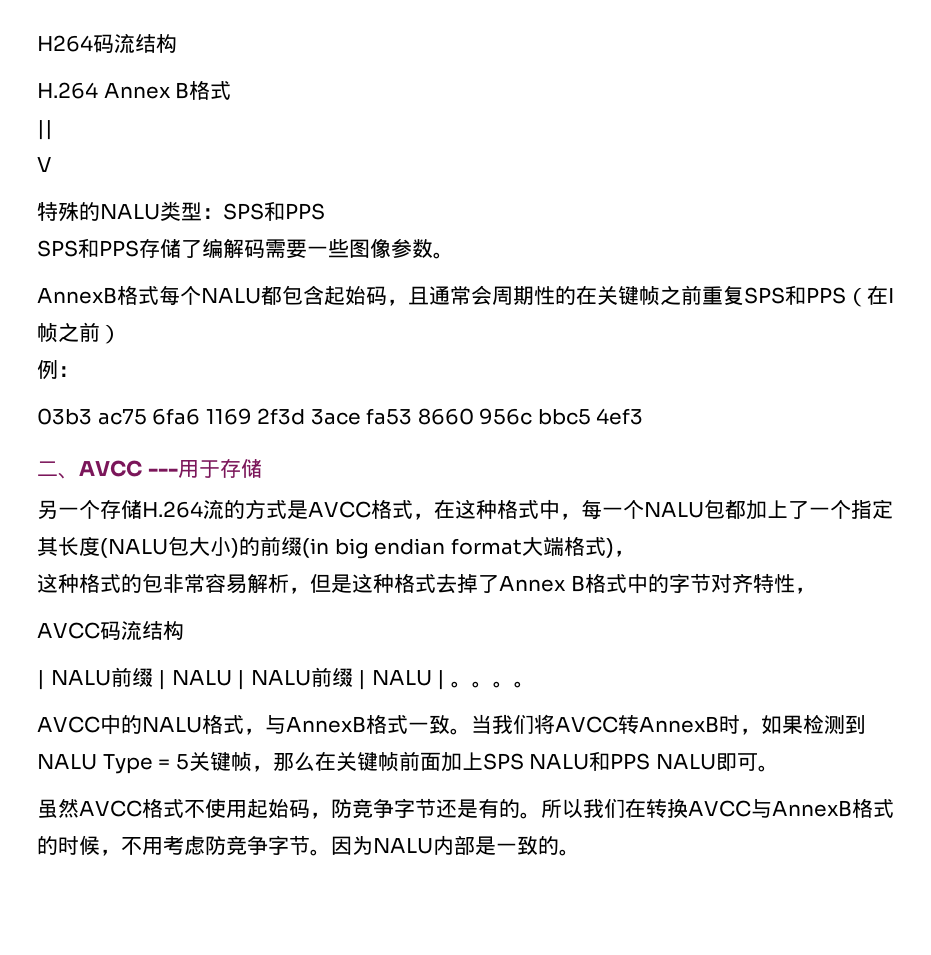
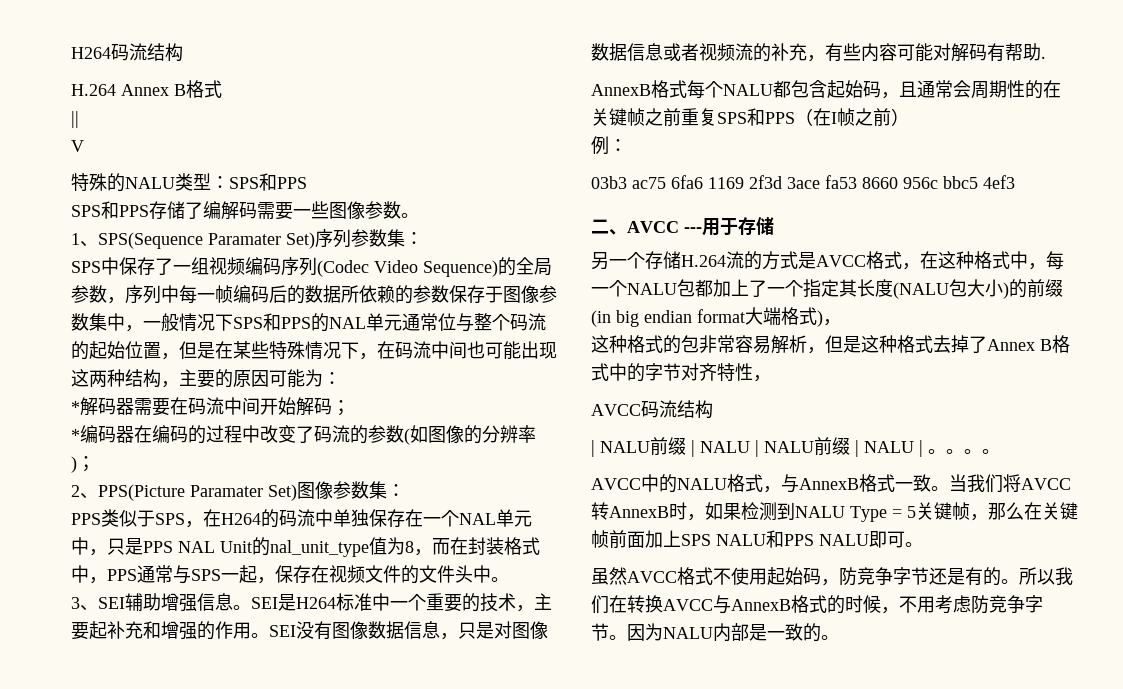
+ 1、SPS(Sequence Paramater Set)序列参数集：
+ SPS中保存了一组视频编码序列(Codec Video Sequence)的全局参数，序列中每一帧编码后的数据所依赖的参数保存于图像参数集中，一般情况下SPS和PPS的NAL单元通常位与整个码流的起始位置，但是在某些特殊情况下，在码流中间也可能出现这两种结构，主要的原因可能为：
+ *解码器需要在码流中间开始解码；
+ *编码器在编码的过程中改变了码流的参数(如图像的分辨率)；
+ 2、PPS(Picture Paramater Set)图像参数集：
+ PPS类似于SPS，在H264的码流中单独保存在一个NAL单元中，只是PPS NAL Unit的nal_unit_type值为8，而在封装格式中，PPS通常与SPS一起，保存在视频文件的文件头中。
+ 3、SEI辅助增强信息。SEI是H264标准中一个重要的技术，主要起补充和增强的作用。SEI没有图像数据信息，只是对图像数据信息或者视频流的补充，有些内容可能对解码有帮助.

